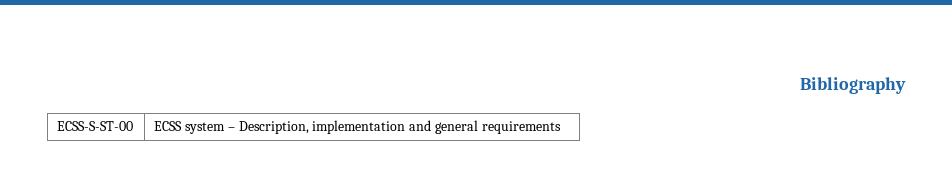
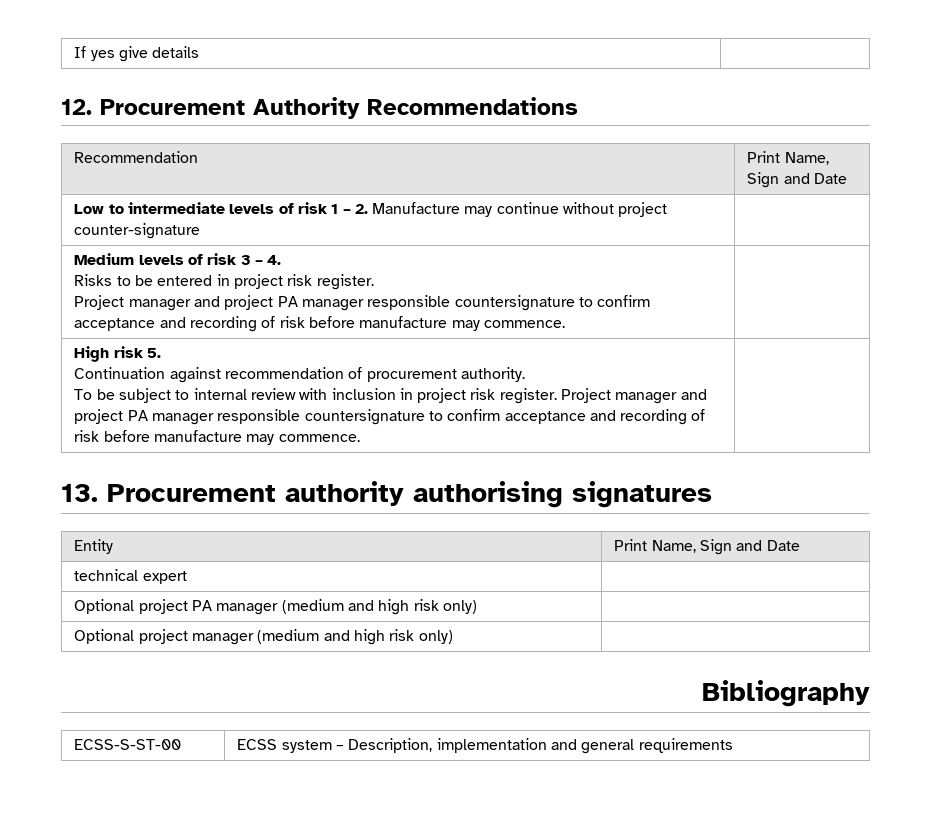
+ If yes give details |
+ 12. Procurement Authority Recommendations
+ Recommendation | Print Name, Sign and Date
+ Low to intermediate levels of risk 1 – 2. Manufacture may continue without project counter-signature |
+ Medium levels of risk 3 – 4.
+ Risks to be entered in project risk register.
+ Project manager and project PA manager responsible countersignature to confirm acceptance and recording of risk before manufacture may commence. |
+ High risk 5.
+ Continuation against recommendation of procurement authority.
+ To be subject to internal review with inclusion in project risk register. Project manager and project PA manager responsible countersignature to confirm acceptance and recording of risk before manufacture may commence. |
+ 13. Procurement authority authorising signatures
+ Entity | Print Name, Sign and Date
+ technical expert |
+ Optional project PA manager (medium and high risk only) |
+ Optional project manager (medium and high risk only) |

